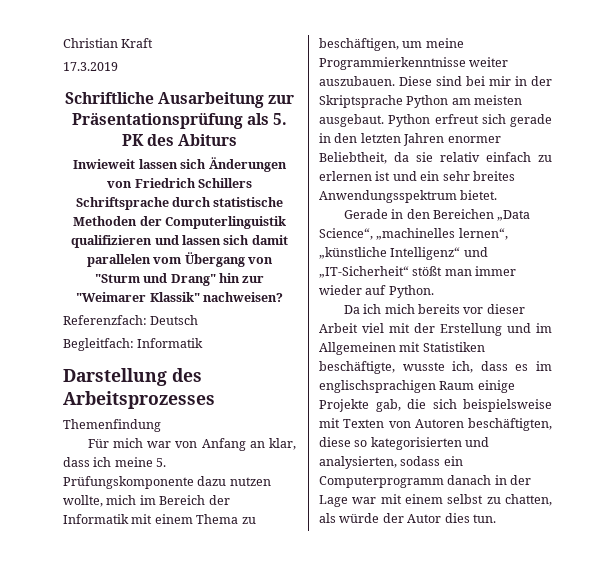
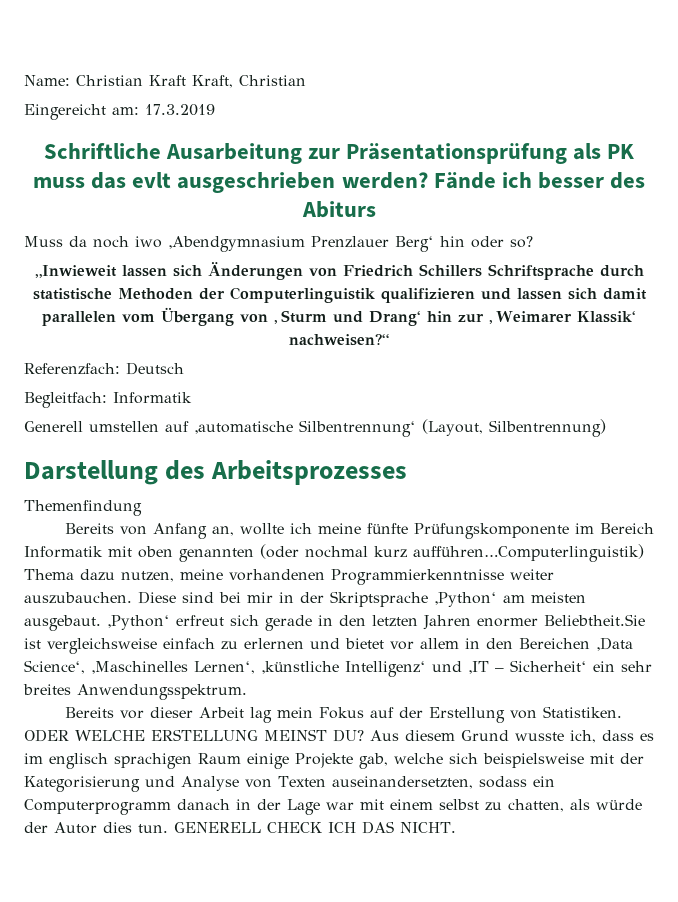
- Christian Kraft
- 17.3.2019
+ Name: Christian Kraft Kraft, Christian
+ Eingereicht am: 17.3.2019
- Schriftliche Ausarbeitung zur Präsentationsprüfung als 5. PK des Abiturs
- Inwieweit lassen sich Änderungen von Friedrich Schillers Schriftsprache durch statistische Methoden der Computerlinguistik qualifizieren und lassen sich damit parallelen vom Übergang von "Sturm und Drang" hin zur "Weimarer Klassik" nachweisen?
+ Schriftliche Ausarbeitung zur Präsentationsprüfung als PK muss das evlt ausgeschrieben werden? Fände ich besser des Abiturs
+ Muss da noch iwo ‚Abendgymnasium Prenzlauer Berg‘ hin oder so?
+ „Inwieweit lassen sich Änderungen von Friedrich Schillers Schriftsprache durch statistische Methoden der Computerlinguistik qualifizieren und lassen sich damit parallelen vom Übergang von ‚Sturm und Drang‘ hin zur ‚Weimarer Klassik‘ nachweisen?“
  Referenzfach: Deutsch
  Begleitfach: Informatik
+ Generell umstellen auf ‚automatische Silbentrennung‘ (Layout, Silbentrennung)
  Darstellung des Arbeitsprozesses
  Themenfindung
- Für mich war von Anfang an klar, dass ich meine 5. Prüfungskomponente dazu nutzen wollte, mich im Bereich der Informatik mit einem Thema zu beschäftigen, um meine Programmierkenntnisse weiter auszubauen.
+ Bereits von Anfang an, wollte ich meine fünfte Prüfungskomponente im Bereich Informatik mit oben genannten (oder nochmal kurz aufführen…Computerlinguistik) Thema dazu nutzen, meine vorhandenen Programmierkenntnisse weiter auszubauchen.
- Diese sind bei mir in der Skriptsprache Python am meisten ausgebaut.
+ Diese sind bei mir in der Skriptsprache ‚Python‘ am meisten ausgebaut.
- Python erfreut sich gerade in den letzten Jahren enormer Beliebtheit, da sie relativ einfach zu erlernen ist und ein sehr breites Anwendungsspektrum bietet.
- Gerade in den Bereichen „Data Science“, „machinelles lernen“, „künstliche Intelligenz“ und „IT-Sicherheit“ stößt man immer wieder auf Python.
- Da ich mich bereits vor dieser Arbeit viel mit der Erstellung und im Allgemeinen mit Statistiken beschäftigte, wusste ich, dass es im englischsprachigen Raum einige Projekte gab, die sich beispielsweise mit Texten von Autoren beschäftigten, diese so kategorisierten und analysierten, sodass ein Computerprogramm danach in der Lage war mit einem selbst zu chatten, als würde der Autor dies tun.
+ ‚Python‘ erfreut sich gerade in den letzten Jahren enormer Beliebtheit.Sie ist vergleichsweise einfach zu erlernen und bietet vor allem in den Bereichen ‚Data Science‘, ‚Maschinelles Lernen‘, ‚künstliche Intelligenz‘ und ‚IT – Sicherheit‘ ein sehr breites Anwendungsspektrum.
+ Bereits vor dieser Arbeit lag mein Fokus auf der Erstellung von Statistiken. ODER WELCHE ERSTELLUNG MEINST DU? Aus diesem Grund wusste ich, dass es im englisch sprachigen Raum einige Projekte gab, welche sich beispielsweise mit der Kategorisierung und Analyse von Texten auseinandersetzten, sodass ein Computerprogramm danach in der Lage war mit einem selbst zu chatten, als würde der Autor dies tun.
+ GENERELL CHECK ICH DAS NICHT.

